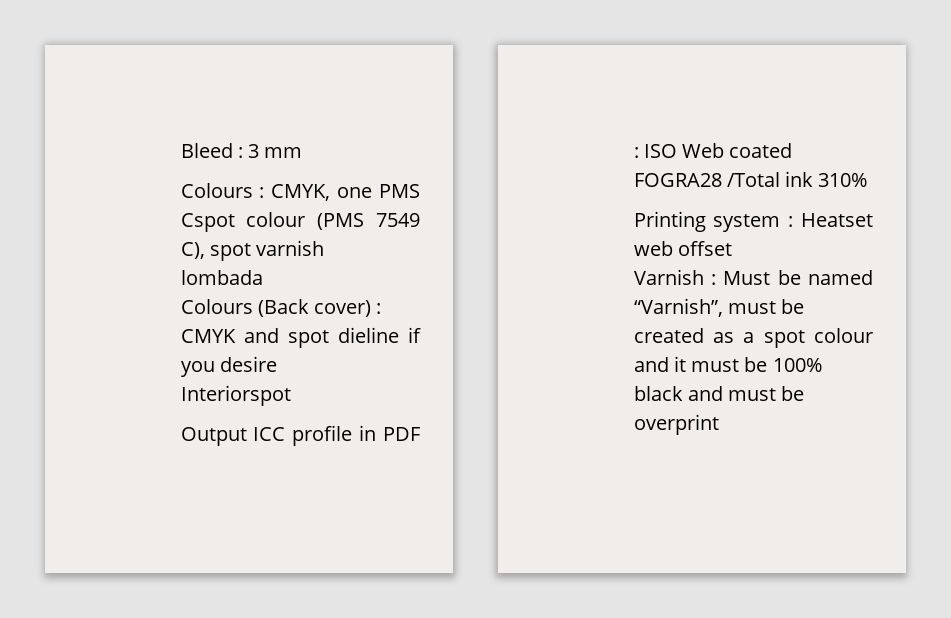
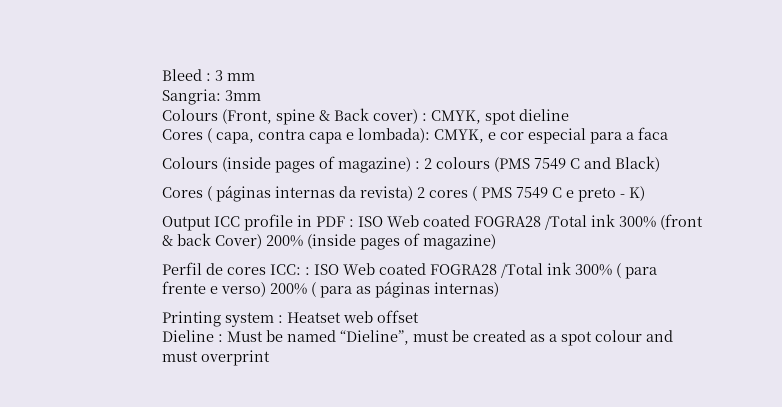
- Colours : CMYK, one PMS Cspot colour (PMS 7549 C), spot varnish
- lombada
- Colours (Back cover) : CMYK and spot dieline if you desire
- Interiorspot
+ Sangria: 3mm
+ Colours (Front, spine & Back cover) : CMYK, spot dieline
+ Cores ( capa, contra capa e lombada): CMYK, e cor especial para a faca
+ Colours (inside pages of magazine) : 2 colours (PMS 7549 C and Black)
+ Cores ( páginas internas da revista) 2 cores ( PMS 7549 C e preto - K)
- Output ICC profile in PDF : ISO Web coated FOGRA28 /Total ink 310%
+ Output ICC profile in PDF : ISO Web coated FOGRA28 /Total ink 300% (front & back Cover) 200% (inside pages of magazine)
+ Perfil de cores ICC: : ISO Web coated FOGRA28 /Total ink 300% ( para frente e verso) 200% ( para as páginas internas)
- Varnish : Must be named “Varnish”, must be created as a spot colour and it must be 100% black and must be overprint
+ Dieline : Must be named “Dieline”, must be created as a spot colour and must overprint

